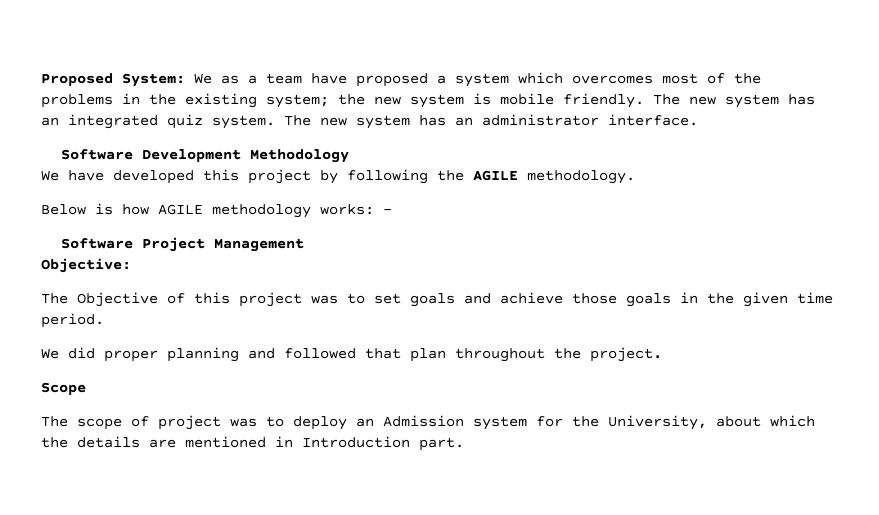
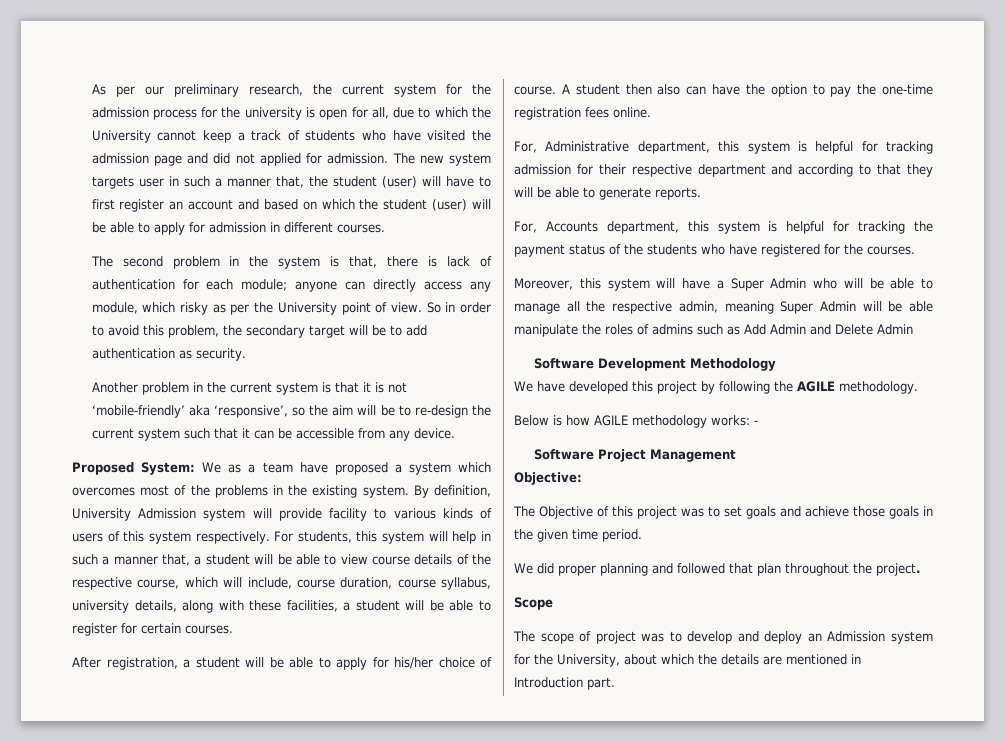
+ As per our preliminary research, the current system for the admission process for the university is open for all, due to which the University cannot keep a track of students who have visited the admission page and did not applied for admission. The new system targets user in such a manner that, the student (user) will have to first register an account and based on which the student (user) will be able to apply for admission in different courses.
+ The second problem in the system is that, there is lack of authentication for each module; anyone can directly access any module, which risky as per the University point of view. So in order to avoid this problem, the secondary target will be to add authentication as security.
+ Another problem in the current system is that it is not ‘mobile-friendly’ aka ‘responsive’, so the aim will be to re-design the current system such that it can be accessible from any device.
- Proposed System: We as a team have proposed a system which overcomes most of the problems in the existing system; the new system is mobile friendly. The new system has an integrated quiz system. The new system has an administrator interface.
+ Proposed System: We as a team have proposed a system which overcomes most of the problems in the existing system. By definition, University Admission system will provide facility to various kinds of users of this system respectively. For students, this system will help in such a manner that, a student will be able to view course details of the respective course, which will include, course duration, course syllabus, university details, along with these facilities, a student will be able to register for certain courses.
+ After registration, a student will be able to apply for his/her choice of course. A student then also can have the option to pay the one-time registration fees online.
+ For, Administrative department, this system is helpful for tracking admission for their respective department and according to that they will be able to generate reports.
+ For, Accounts department, this system is helpful for tracking the payment status of the students who have registered for the courses.
+ Moreover, this system will have a Super Admin who will be able to manage all the respective admin, meaning Super Admin will be able manipulate the roles of admins such as Add Admin and Delete Admin
- The scope of project was to deploy an Admission system for the University, about which the details are mentioned in Introduction part.
+ The scope of project was to develop and deploy an Admission system for the University, about which the details are mentioned in Introduction part.

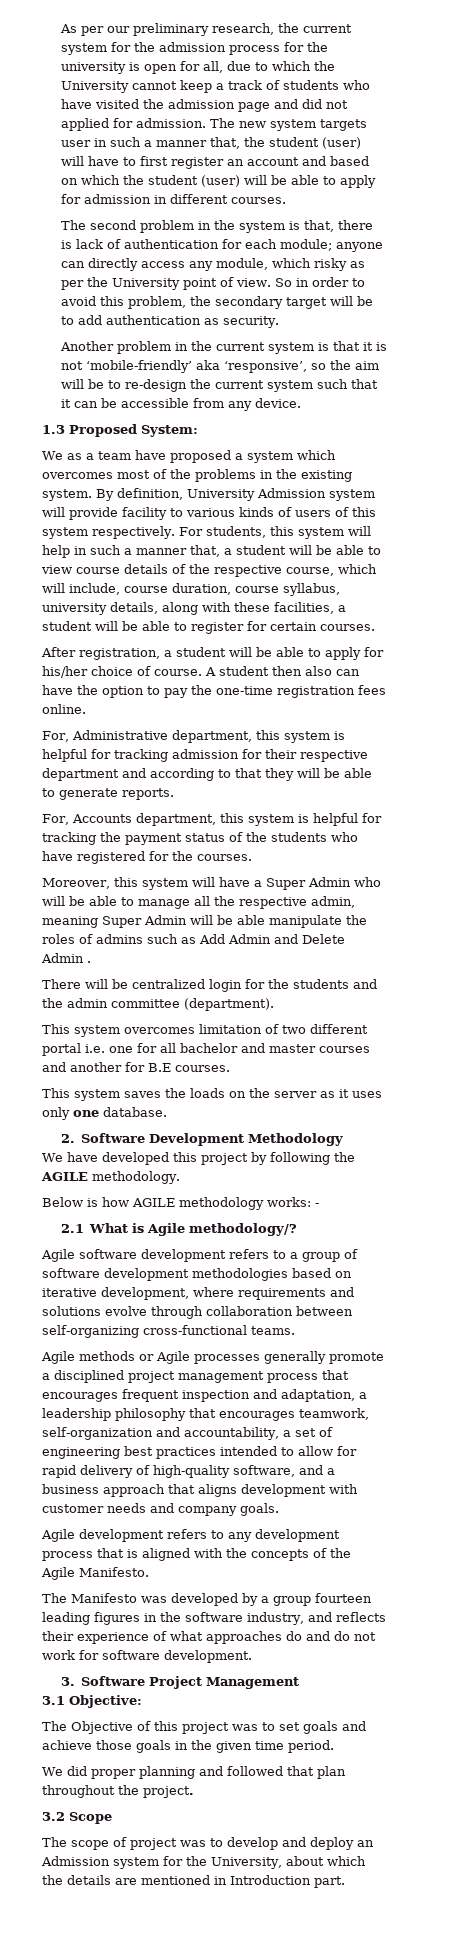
- Proposed System: We as a team have proposed a system which overcomes most of the problems in the existing system.
+ 1.3 Proposed System:
+ We as a team have proposed a system which overcomes most of the problems in the existing system.
- Moreover, this system will have a Super Admin who will be able to manage all the respective admin, meaning Super Admin will be able manipulate the roles of admins such as Add Admin and Delete Admin
- Software Development Methodology
+ Moreover, this system will have a Super Admin who will be able to manage all the respective admin, meaning Super Admin will be able manipulate the roles of admins such as Add Admin and Delete Admin .
+ There will be centralized login for the students and the admin committee (department).
+ This system overcomes limitation of two different portal i.e. one for all bachelor and master courses and another for B.E courses.
+ This system saves the loads on the server as it uses only one database.
+ 2. Software Development Methodology
- Software Project Management
+ 2.1 What is Agile methodology/?
+ Agile software development refers to a group of software development methodologies based on iterative development, where requirements and solutions evolve through collaboration between self-organizing cross-functional teams.
+ Agile methods or Agile processes generally promote a disciplined project management process that encourages frequent inspection and adaptation, a leadership philosophy that encourages teamwork, self-organization and accountability, a set of engineering best practices intended to allow for rapid delivery of high-quality software, and a business approach that aligns development with customer needs and company goals.
+ Agile development refers to any development process that is aligned with the concepts of the Agile Manifesto.
+ The Manifesto was developed by a group fourteen leading figures in the software industry, and reflects their experience of what approaches do and do not work for software development.
+ 3. Software Project Management
- Objective:
+ 3.1 Objective:
- Scope
+ 3.2 Scope

